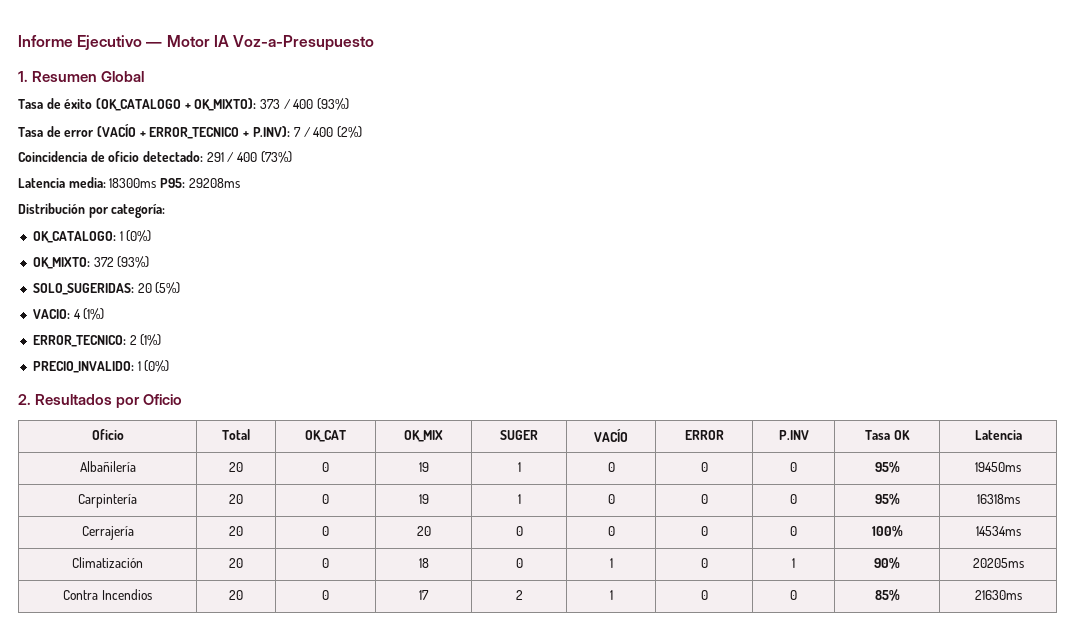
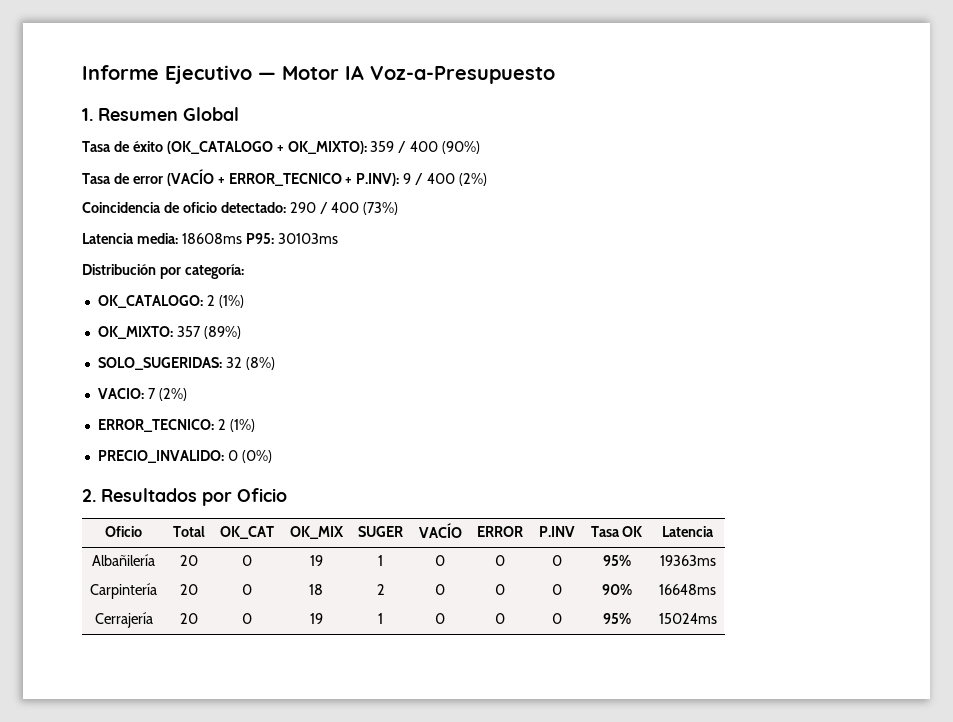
- Tasa de éxito (OK_CATALOGO + OK_MIXTO): 373 / 400 (93%)
+ Tasa de éxito (OK_CATALOGO + OK_MIXTO): 359 / 400 (90%)
- Tasa de error (VACÍO + ERROR_TECNICO + P.INV): 7 / 400 (2%)
+ Tasa de error (VACÍO + ERROR_TECNICO + P.INV): 9 / 400 (2%)
- Coincidencia de oficio detectado: 291 / 400 (73%)
+ Coincidencia de oficio detectado: 290 / 400 (73%)
- Latencia media: 18300ms P95: 29208ms
+ Latencia media: 18608ms P95: 30103ms
- OK_CATALOGO: 1 (0%)
+ OK_CATALOGO: 2 (1%)
- OK_MIXTO: 372 (93%)
+ OK_MIXTO: 357 (89%)
- SOLO_SUGERIDAS: 20 (5%)
+ SOLO_SUGERIDAS: 32 (8%)
- VACIO: 4 (1%)
+ VACIO: 7 (2%)
- PRECIO_INVALIDO: 1 (0%)
+ PRECIO_INVALIDO: 0 (0%)
- Albañilería | 20 | 0 | 19 | 1 | 0 | 0 | 0 | 95% | 19450ms
+ Albañilería | 20 | 0 | 19 | 1 | 0 | 0 | 0 | 95% | 19363ms
- Carpintería | 20 | 0 | 19 | 1 | 0 | 0 | 0 | 95% | 16318ms
- Cerrajería | 20 | 0 | 20 | 0 | 0 | 0 | 0 | 100% | 14534ms
- Climatización | 20 | 0 | 18 | 0 | 1 | 0 | 1 | 90% | 20205ms
- Contra Incendios | 20 | 0 | 17 | 2 | 1 | 0 | 0 | 85% | 21630ms
+ Carpintería | 20 | 0 | 18 | 2 | 0 | 0 | 0 | 90% | 16648ms
+ Cerrajería | 20 | 0 | 19 | 1 | 0 | 0 | 0 | 95% | 15024ms

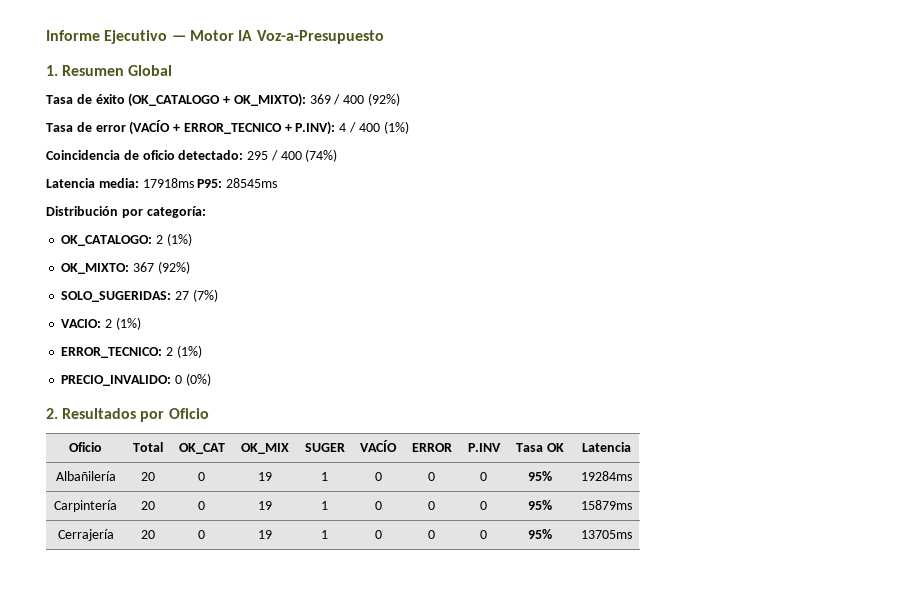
- Tasa de éxito (OK_CATALOGO + OK_MIXTO): 359 / 400 (90%)
+ Tasa de éxito (OK_CATALOGO + OK_MIXTO): 369 / 400 (92%)
- Tasa de error (VACÍO + ERROR_TECNICO + P.INV): 9 / 400 (2%)
+ Tasa de error (VACÍO + ERROR_TECNICO + P.INV): 4 / 400 (1%)
- Coincidencia de oficio detectado: 290 / 400 (73%)
+ Coincidencia de oficio detectado: 295 / 400 (74%)
- Latencia media: 18608ms P95: 30103ms
+ Latencia media: 17918ms P95: 28545ms
- OK_MIXTO: 357 (89%)
+ OK_MIXTO: 367 (92%)
- SOLO_SUGERIDAS: 32 (8%)
+ SOLO_SUGERIDAS: 27 (7%)
- VACIO: 7 (2%)
+ VACIO: 2 (1%)
- Albañilería | 20 | 0 | 19 | 1 | 0 | 0 | 0 | 95% | 19363ms
+ Albañilería | 20 | 0 | 19 | 1 | 0 | 0 | 0 | 95% | 19284ms
- Carpintería | 20 | 0 | 18 | 2 | 0 | 0 | 0 | 90% | 16648ms
+ Carpintería | 20 | 0 | 19 | 1 | 0 | 0 | 0 | 95% | 15879ms
- Cerrajería | 20 | 0 | 19 | 1 | 0 | 0 | 0 | 95% | 15024ms
+ Cerrajería | 20 | 0 | 19 | 1 | 0 | 0 | 0 | 95% | 13705ms

